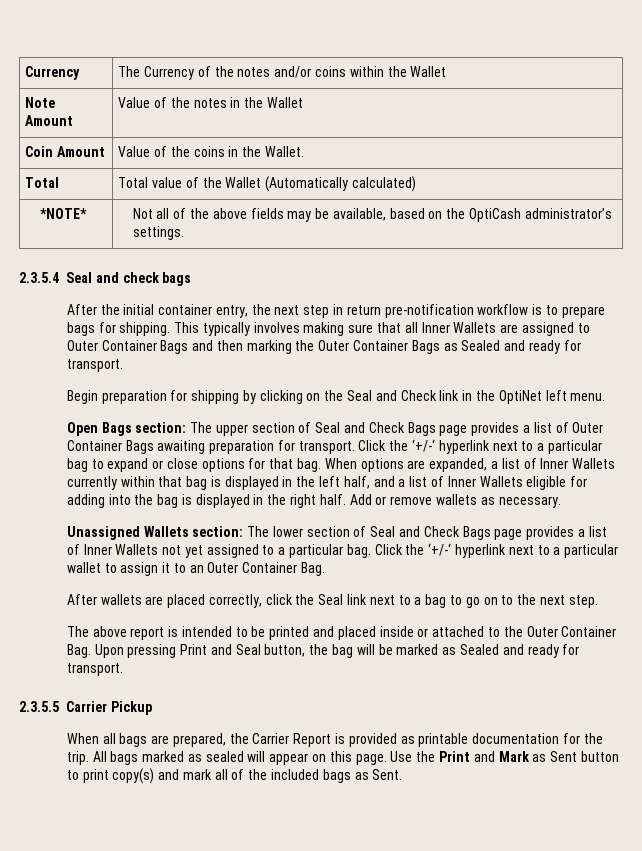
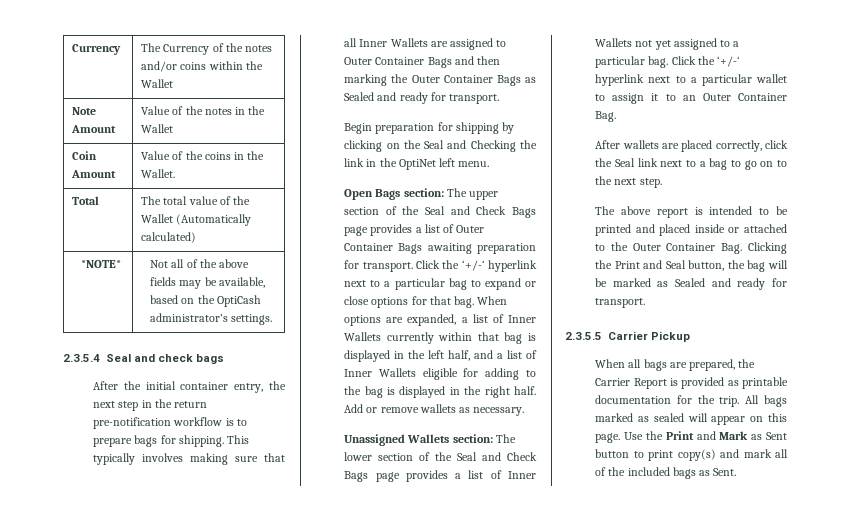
- Total | Total value of the Wallet (Automatically calculated)
+ Total | The total value of the Wallet (Automatically calculated)
- After the initial container entry, the next step in return pre-notification workflow is to prepare bags for shipping.
+ After the initial container entry, the next step in the return pre-notification workflow is to prepare bags for shipping.
- Begin preparation for shipping by clicking on the Seal and Check link in the OptiNet left menu.
+ Begin preparation for shipping by clicking on the Seal and Checking the link in the OptiNet left menu.
- Open Bags section: The upper section of Seal and Check Bags page provides a list of Outer Container Bags awaiting preparation for transport.
+ Open Bags section: The upper section of the Seal and Check Bags page provides a list of Outer Container Bags awaiting preparation for transport.
- When options are expanded, a list of Inner Wallets currently within that bag is displayed in the left half, and a list of Inner Wallets eligible for adding into the bag is displayed in the right half.
+ When options are expanded, a list of Inner Wallets currently within that bag is displayed in the left half, and a list of Inner Wallets eligible for adding to the bag is displayed in the right half.
- Unassigned Wallets section: The lower section of Seal and Check Bags page provides a list of Inner Wallets not yet assigned to a particular bag.
+ Unassigned Wallets section: The lower section of the Seal and Check Bags page provides a list of Inner Wallets not yet assigned to a particular bag.
- The above report is intended to be printed and placed inside or attached to the Outer Container Bag. Upon pressing Print and Seal button, the bag will be marked as Sealed and ready for transport.
+ The above report is intended to be printed and placed inside or attached to the Outer Container Bag. Clicking the Print and Seal button, the bag will be marked as Sealed and ready for transport.

